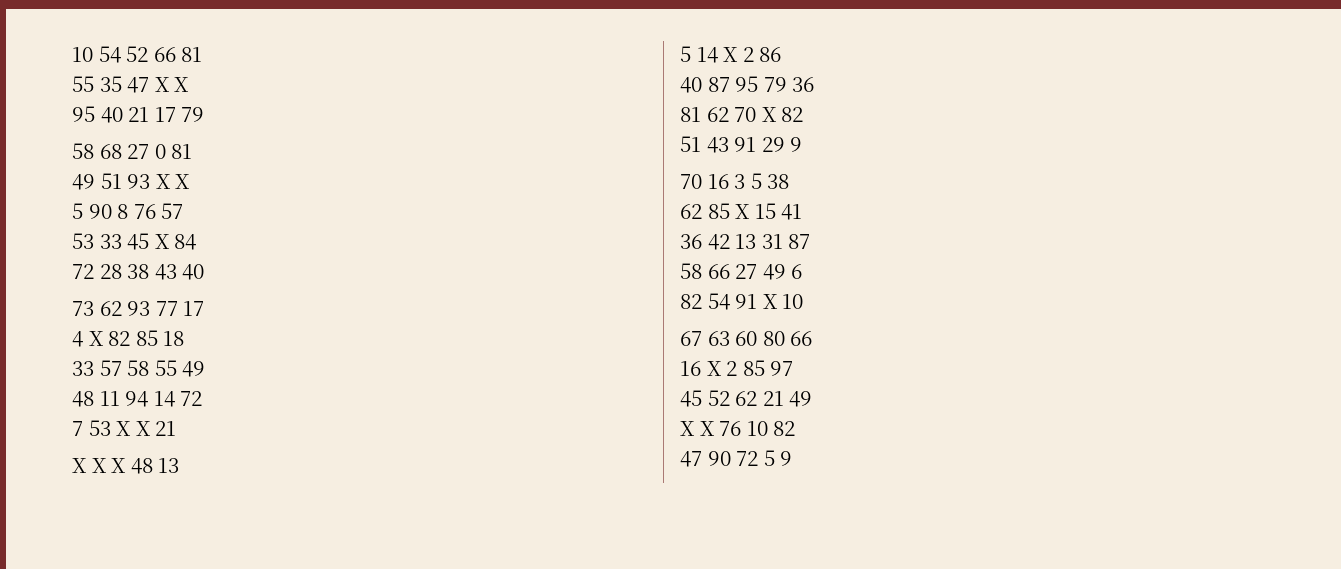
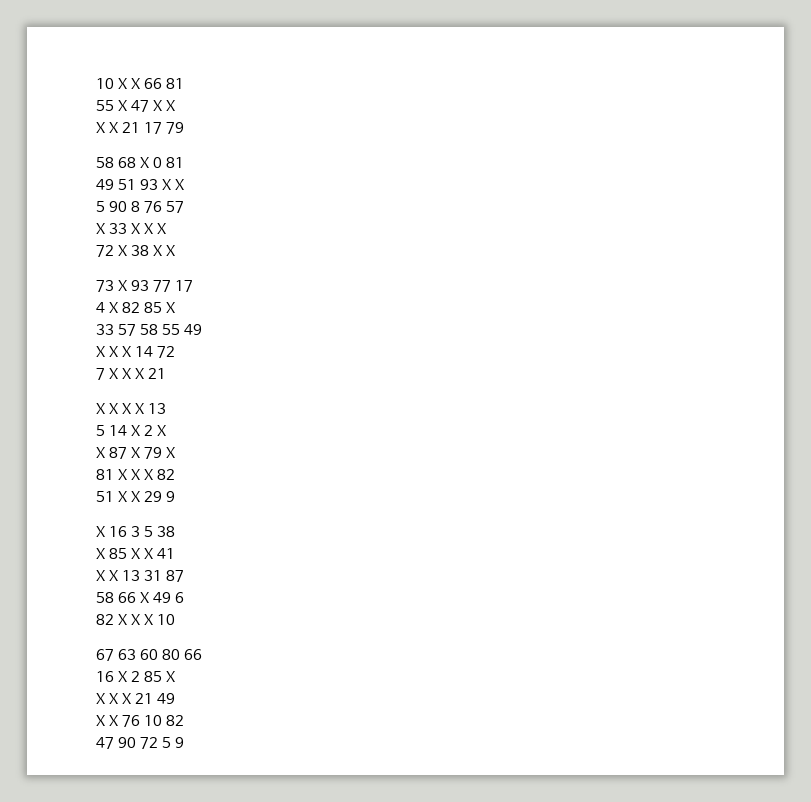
- 10 54 52 66 81
+ 10 X X 66 81
- 55 35 47 X X
+ 55 X 47 X X
- 95 40 21 17 79
+ X X 21 17 79
- 58 68 27 0 81
+ 58 68 X 0 81
- 53 33 45 X 84
- 72 28 38 43 40
+ X 33 X X X
+ 72 X 38 X X
- 73 62 93 77 17
+ 73 X 93 77 17
- 4 X 82 85 18
+ 4 X 82 85 X
- 48 11 94 14 72
+ X X X 14 72
- 7 53 X X 21
+ 7 X X X 21
- X X X 48 13
+ X X X X 13
- 5 14 X 2 86
- 40 87 95 79 36
- 81 62 70 X 82
+ 5 14 X 2 X
+ X 87 X 79 X
+ 81 X X X 82
- 51 43 91 29 9
+ 51 X X 29 9
- 70 16 3 5 38
+ X 16 3 5 38
- 62 85 X 15 41
+ X 85 X X 41
- 36 42 13 31 87
+ X X 13 31 87
- 58 66 27 49 6
+ 58 66 X 49 6
- 82 54 91 X 10
+ 82 X X X 10
- 16 X 2 85 97
- 45 52 62 21 49
+ 16 X 2 85 X
+ X X X 21 49

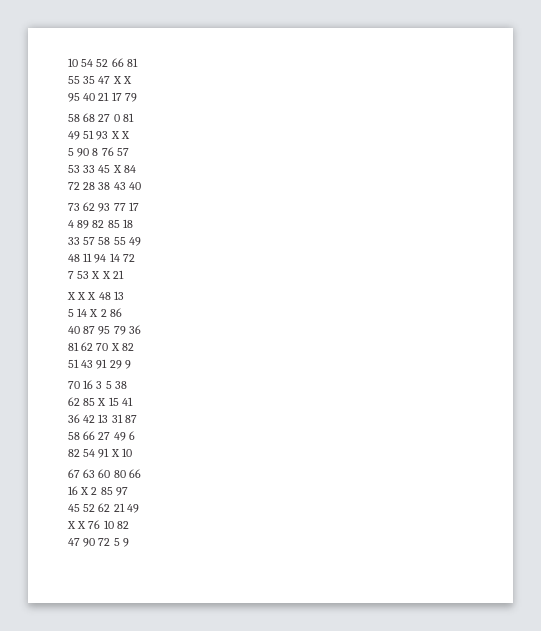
- 10 X X 66 81
+ 10 54 52 66 81
- 55 X 47 X X
+ 55 35 47 X X
- X X 21 17 79
+ 95 40 21 17 79
- 58 68 X 0 81
+ 58 68 27 0 81
- X 33 X X X
- 72 X 38 X X
+ 53 33 45 X 84
+ 72 28 38 43 40
- 73 X 93 77 17
+ 73 62 93 77 17
- 4 X 82 85 X
+ 4 89 82 85 18
- X X X 14 72
+ 48 11 94 14 72
- 7 X X X 21
+ 7 53 X X 21
- X X X X 13
+ X X X 48 13
- 5 14 X 2 X
- X 87 X 79 X
- 81 X X X 82
+ 5 14 X 2 86
+ 40 87 95 79 36
+ 81 62 70 X 82
- 51 X X 29 9
+ 51 43 91 29 9
- X 16 3 5 38
+ 70 16 3 5 38
- X 85 X X 41
+ 62 85 X 15 41
- X X 13 31 87
+ 36 42 13 31 87
- 58 66 X 49 6
+ 58 66 27 49 6
- 82 X X X 10
+ 82 54 91 X 10
- 16 X 2 85 X
- X X X 21 49
+ 16 X 2 85 97
+ 45 52 62 21 49

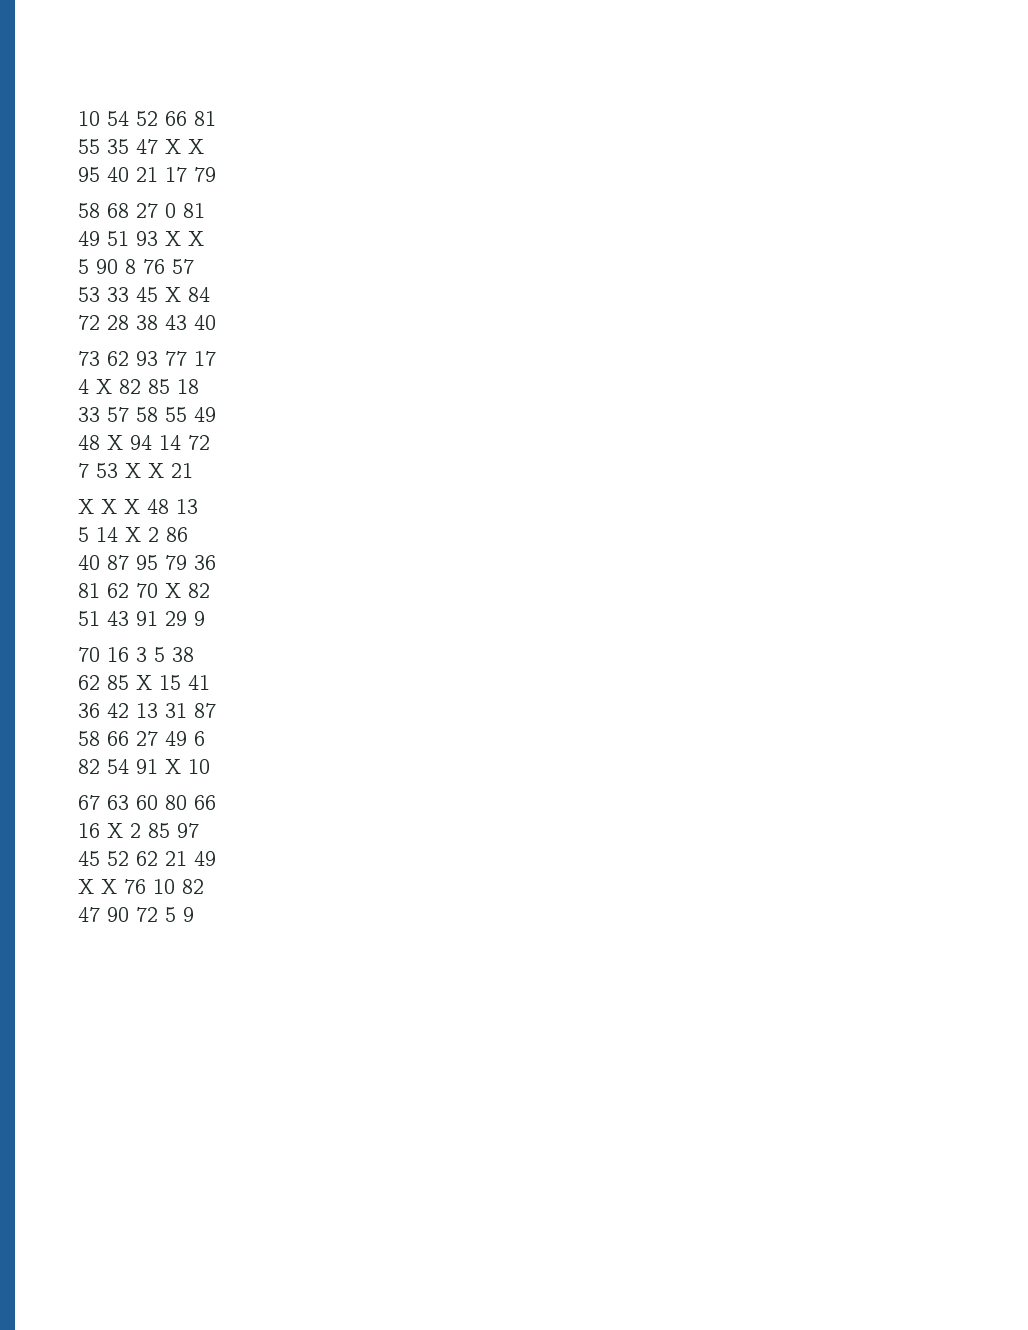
- 4 89 82 85 18
+ 4 X 82 85 18
- 48 11 94 14 72
+ 48 X 94 14 72

